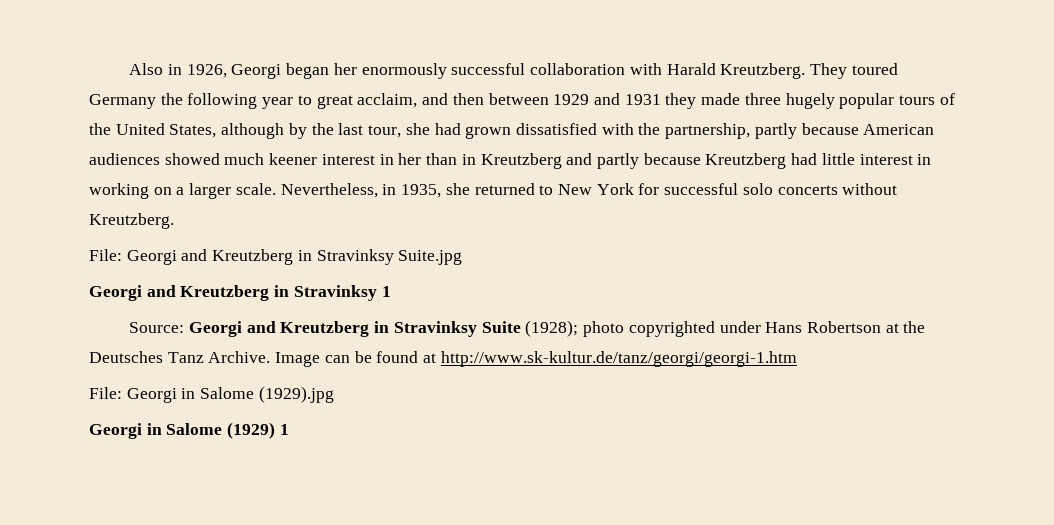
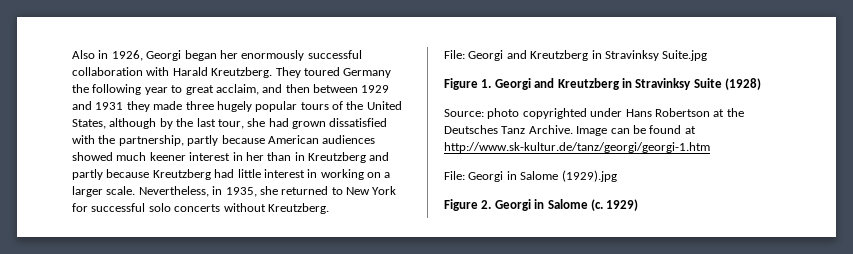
- Georgi and Kreutzberg in Stravinksy 1
- Source: Georgi and Kreutzberg in Stravinksy Suite (1928); photo copyrighted under Hans Robertson at the Deutsches Tanz Archive.
+ Figure 1. Georgi and Kreutzberg in Stravinksy Suite (1928)
+ Source: photo copyrighted under Hans Robertson at the Deutsches Tanz Archive.
- Georgi in Salome (1929) 1
+ Figure 2. Georgi in Salome (c. 1929)

